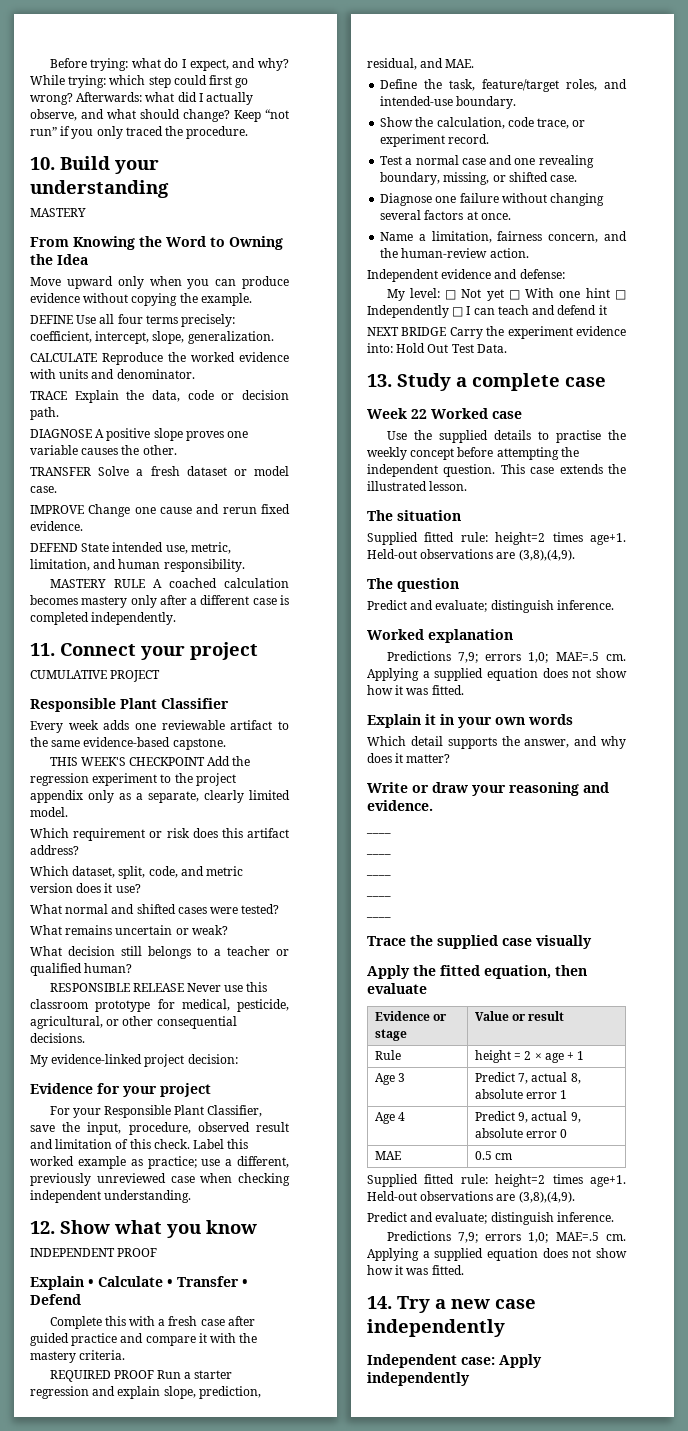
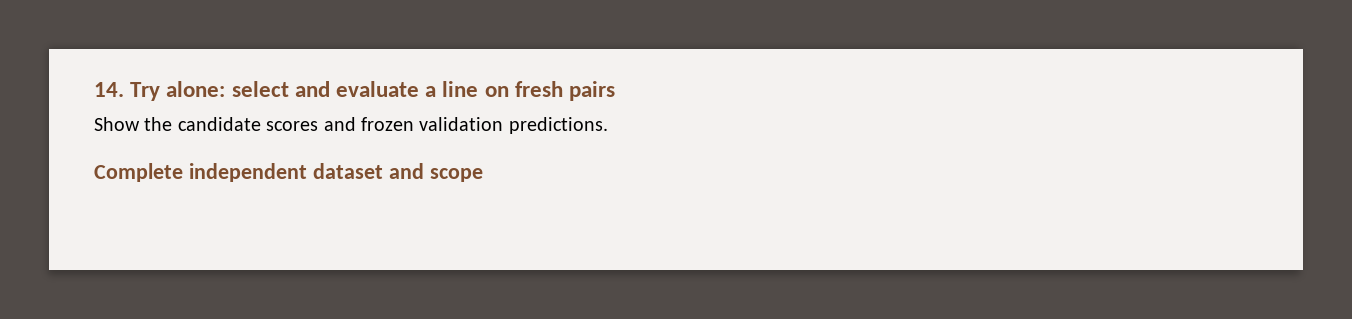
- Before trying: what do I expect, and why? While trying: which step could first go wrong? Afterwards: what did I actually observe, and what should change? Keep “not run” if you only traced the procedure.
- 10. Build your understanding
- MASTERY
- From Knowing the Word to Owning the Idea
- Move upward only when you can produce evidence without copying the example.
- DEFINE Use all four terms precisely: coefficient, intercept, slope, generalization.
- CALCULATE Reproduce the worked evidence with units and denominator.
- TRACE Explain the data, code or decision path.
- DIAGNOSE A positive slope proves one variable causes the other.
- TRANSFER Solve a fresh dataset or model case.
- IMPROVE Change one cause and rerun fixed evidence.
- DEFEND State intended use, metric, limitation, and human responsibility.
- MASTERY RULE A coached calculation becomes mastery only after a different case is completed independently.
- 11. Connect your project
- CUMULATIVE PROJECT
- Responsible Plant Classifier
- Every week adds one reviewable artifact to the same evidence-based capstone.
- THIS WEEK'S CHECKPOINT Add the regression experiment to the project appendix only as a separate, clearly limited model.
- Which requirement or risk does this artifact address?
- Which dataset, split, code, and metric version does it use?
- What normal and shifted cases were tested?
- What remains uncertain or weak?
- What decision still belongs to a teacher or qualified human?
- RESPONSIBLE RELEASE Never use this classroom prototype for medical, pesticide, agricultural, or other consequential decisions.
- My evidence-linked project decision:
- Evidence for your project
- For your Responsible Plant Classifier, save the input, procedure, observed result and limitation of this check. Label this worked example as practice; use a different, previously unreviewed case when checking independent understanding.
- 12. Show what you know
- INDEPENDENT PROOF
- Explain • Calculate • Transfer • Defend
- Complete this with a fresh case after guided practice and compare it with the mastery criteria.
- REQUIRED PROOF Run a starter regression and explain slope, prediction, residual, and MAE.
- Define the task, feature/target roles, and intended-use boundary.
- Show the calculation, code trace, or experiment record.
- Test a normal case and one revealing boundary, missing, or shifted case.
- Diagnose one failure without changing several factors at once.
- Name a limitation, fairness concern, and the human-review action.
- Independent evidence and defense:
- My level: □ Not yet □ With one hint □ Independently □ I can teach and defend it
- NEXT BRIDGE Carry the experiment evidence into: Hold Out Test Data.
- 13. Study a complete case
- Week 22 Worked case
- Use the supplied details to practise the weekly concept before attempting the independent question. This case extends the illustrated lesson.
- The situation
- Supplied fitted rule: height=2 times age+1. Held-out observations are (3,8),(4,9).
- The question
- Predict and evaluate; distinguish inference.
- Worked explanation
- Predictions 7,9; errors 1,0; MAE=.5 cm. Applying a supplied equation does not show how it was fitted.
- Explain it in your own words
- Which detail supports the answer, and why does it matter?
- Write or draw your reasoning and evidence.
- ____
- ____
- ____
- ____
- ____
- Trace the supplied case visually
- Apply the fitted equation, then evaluate
- Evidence or stage | Value or result
- Rule | height = 2 × age + 1
- Age 3 | Predict 7, actual 8, absolute error 1
- Age 4 | Predict 9, actual 9, absolute error 0
- MAE | 0.5 cm
- Supplied fitted rule: height=2 times age+1. Held-out observations are (3,8),(4,9).
- Predict and evaluate; distinguish inference.
- Predictions 7,9; errors 1,0; MAE=.5 cm. Applying a supplied equation does not show how it was fitted.
- 14. Try a new case independently
- Independent case: Apply independently
+ 14. Try alone: select and evaluate a line on fresh pairs
+ Show the candidate scores and frozen validation predictions.
+ Complete independent dataset and scope

